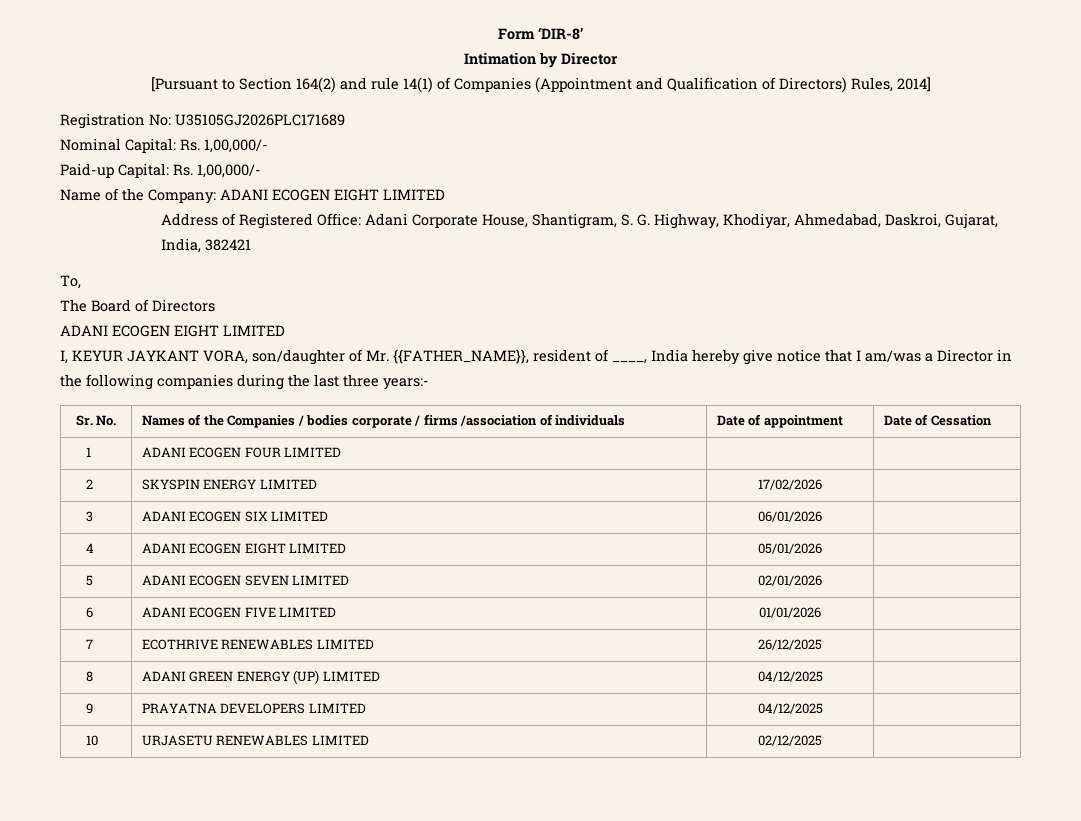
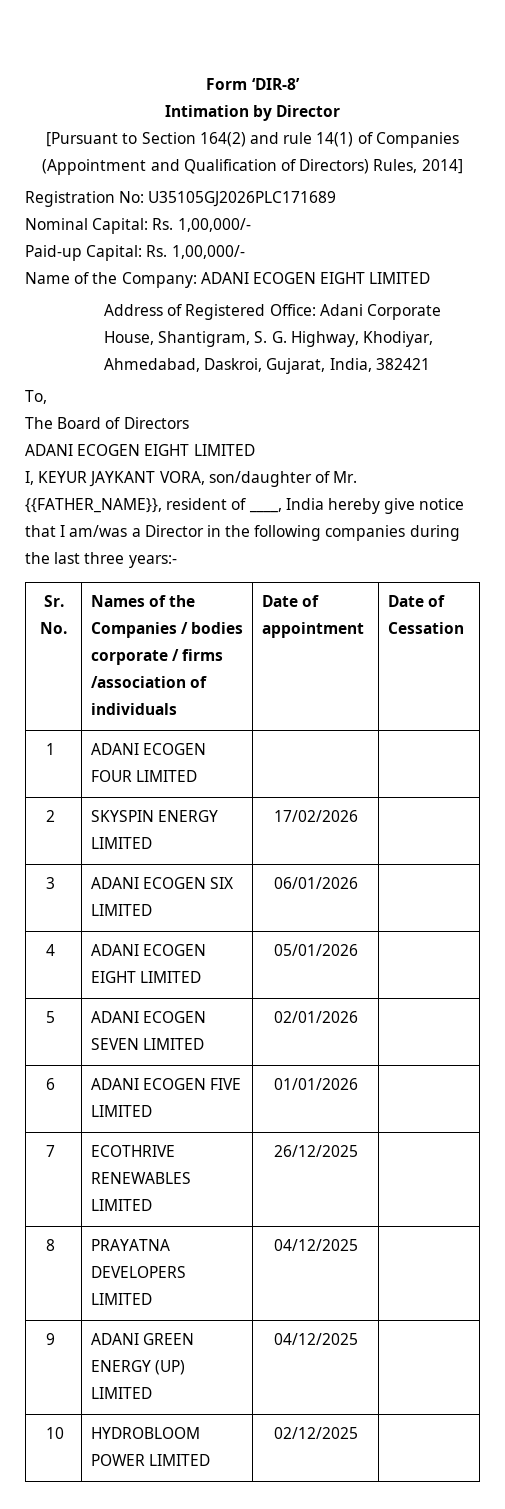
- 8 | ADANI GREEN ENERGY (UP) LIMITED | 04/12/2025 |
+ 8 | PRAYATNA DEVELOPERS LIMITED | 04/12/2025 |
+ 9 | ADANI GREEN ENERGY (UP) LIMITED | 04/12/2025 |
- 9 | PRAYATNA DEVELOPERS LIMITED | 04/12/2025 |
- 10 | URJASETU RENEWABLES LIMITED | 02/12/2025 |
+ 10 | HYDROBLOOM POWER LIMITED | 02/12/2025 |

